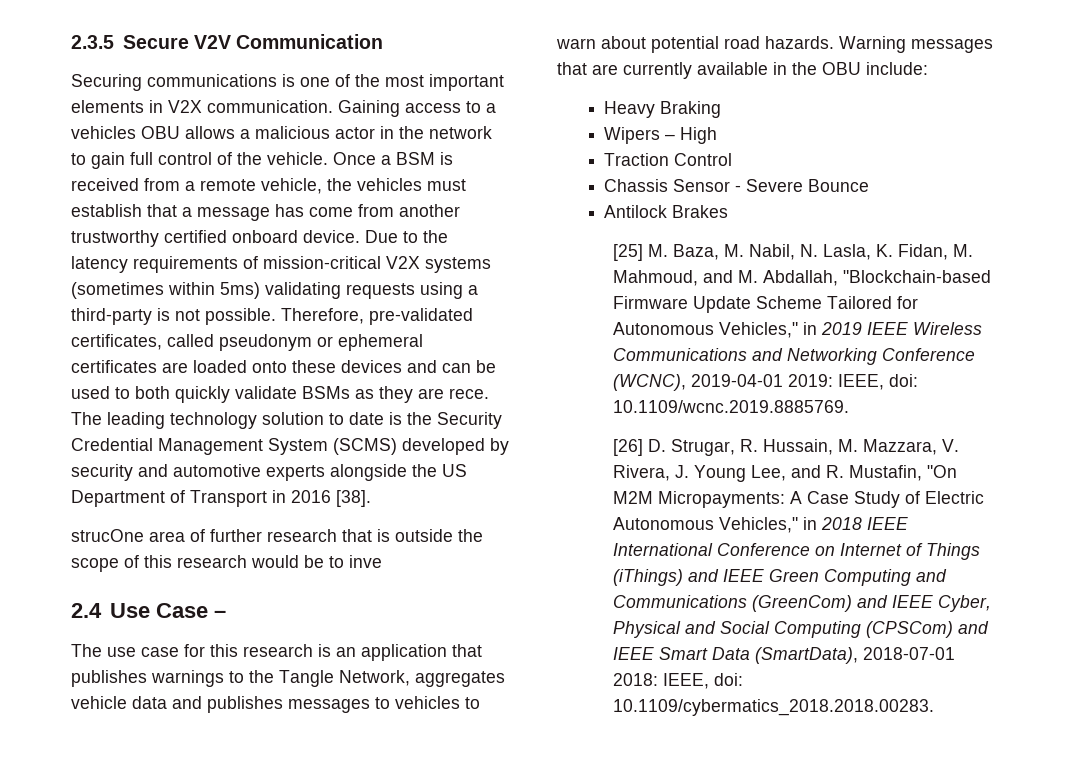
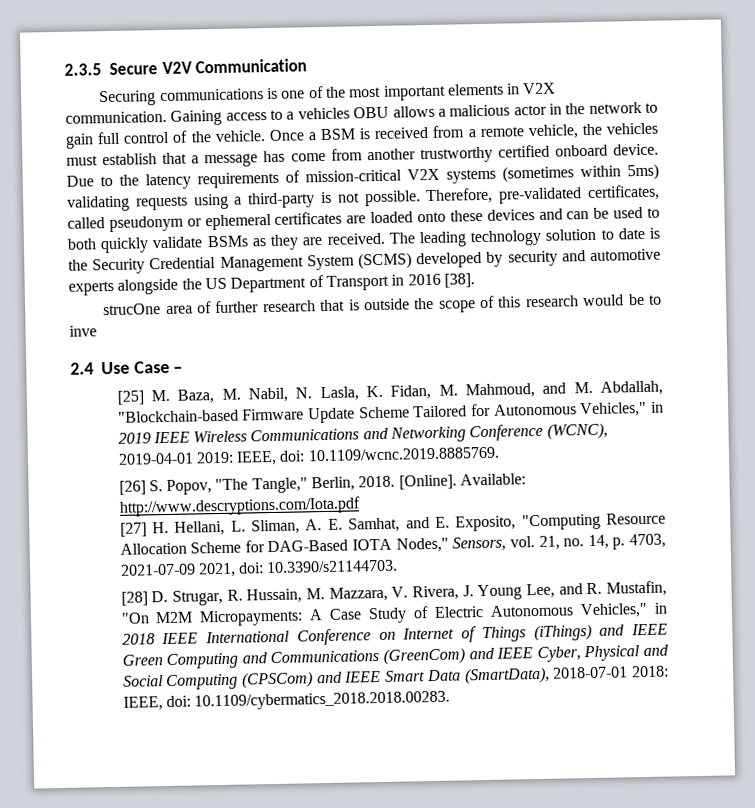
- Therefore, pre-validated certificates, called pseudonym or ephemeral certificates are loaded onto these devices and can be used to both quickly validate BSMs as they are rece.
+ Therefore, pre-validated certificates, called pseudonym or ephemeral certificates are loaded onto these devices and can be used to both quickly validate BSMs as they are received.
- The use case for this research is an application that publishes warnings to the Tangle Network, aggregates vehicle data and publishes messages to vehicles to warn about potential road hazards. Warning messages that are currently available in the OBU include:
- Heavy Braking
- Wipers – High
- Traction Control
- Chassis Sensor - Severe Bounce
- Antilock Brakes
- [26] D. Strugar, R. Hussain, M. Mazzara, V. Rivera, J. Young Lee, and R. Mustafin, "On M2M Micropayments: A Case Study of Electric Autonomous Vehicles," in 2018 IEEE International Conference on Internet of Things (iThings) and IEEE Green Computing and Communications (GreenCom) and IEEE Cyber, Physical and Social Computing (CPSCom) and IEEE Smart Data (SmartData), 2018-07-01 2018: IEEE, doi: 10.1109/cybermatics_2018.2018.00283.
+ [26] S. Popov, "The Tangle," Berlin, 2018. [Online]. Available: http://www.descryptions.com/Iota.pdf
+ [27] H. Hellani, L. Sliman, A. E. Samhat, and E. Exposito, "Computing Resource Allocation Scheme for DAG-Based IOTA Nodes," Sensors, vol. 21, no. 14, p. 4703, 2021-07-09 2021, doi: 10.3390/s21144703.
+ [28] D. Strugar, R. Hussain, M. Mazzara, V. Rivera, J. Young Lee, and R. Mustafin, "On M2M Micropayments: A Case Study of Electric Autonomous Vehicles," in 2018 IEEE International Conference on Internet of Things (iThings) and IEEE Green Computing and Communications (GreenCom) and IEEE Cyber, Physical and Social Computing (CPSCom) and IEEE Smart Data (SmartData), 2018-07-01 2018: IEEE, doi: 10.1109/cybermatics_2018.2018.00283.

